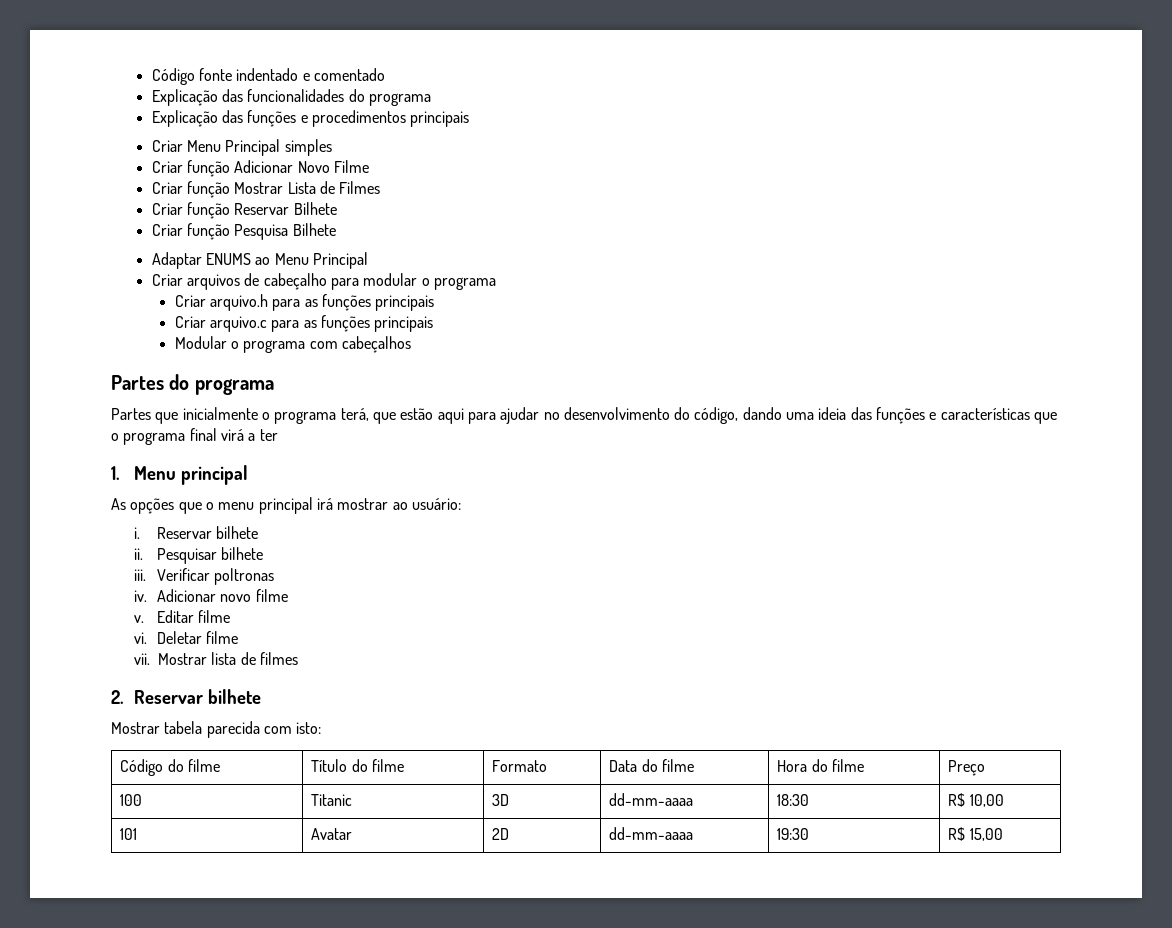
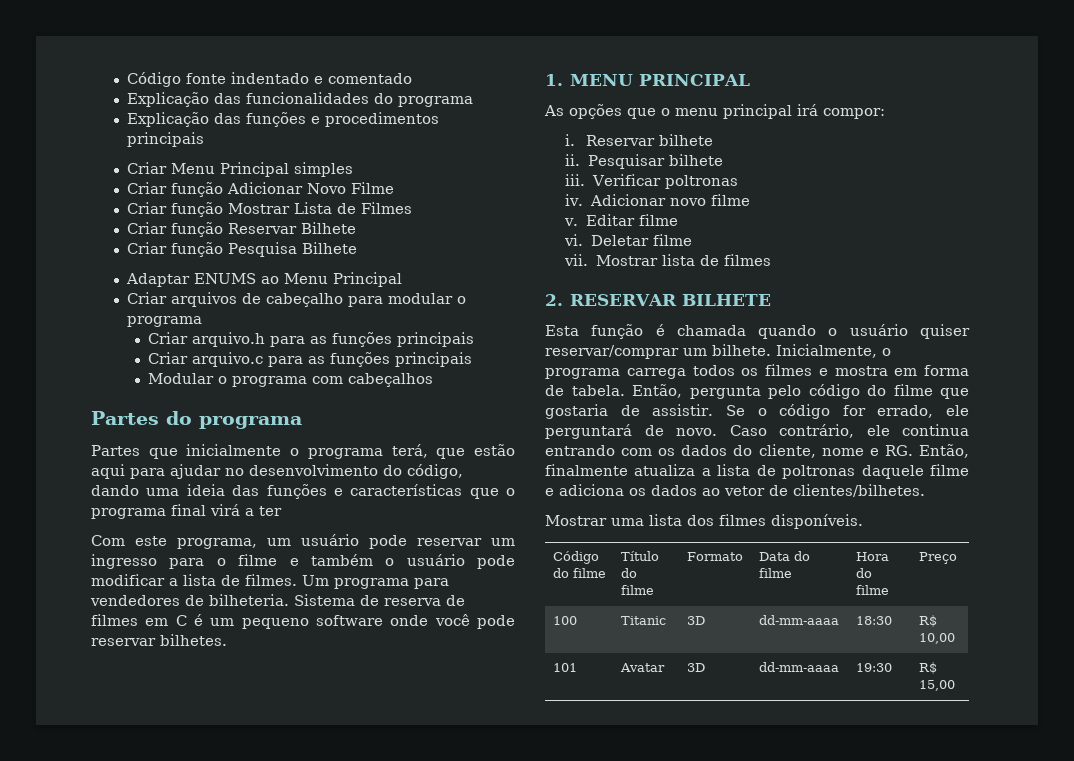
+ Com este programa, um usuário pode reservar um ingresso para o filme e também o usuário pode modificar a lista de filmes. Um programa para vendedores de bilheteria. Sistema de reserva de filmes em C é um pequeno software onde você pode reservar bilhetes.
- 1. Menu principal
+ 1. MENU PRINCIPAL
- As opções que o menu principal irá mostrar ao usuário:
+ As opções que o menu principal irá compor:
- 2. Reservar bilhete
- Mostrar tabela parecida com isto:
+ 2. RESERVAR BILHETE
+ Esta função é chamada quando o usuário quiser reservar/comprar um bilhete. Inicialmente, o programa carrega todos os filmes e mostra em forma de tabela. Então, pergunta pelo código do filme que gostaria de assistir. Se o código for errado, ele perguntará de novo. Caso contrário, ele continua entrando com os dados do cliente, nome e RG. Então, finalmente atualiza a lista de poltronas daquele filme e adiciona os dados ao vetor de clientes/bilhetes.
+ Mostrar uma lista dos filmes disponíveis.
- 101 | Avatar | 2D | dd-mm-aaaa | 19:30 | R$ 15,00
+ 101 | Avatar | 3D | dd-mm-aaaa | 19:30 | R$ 15,00

